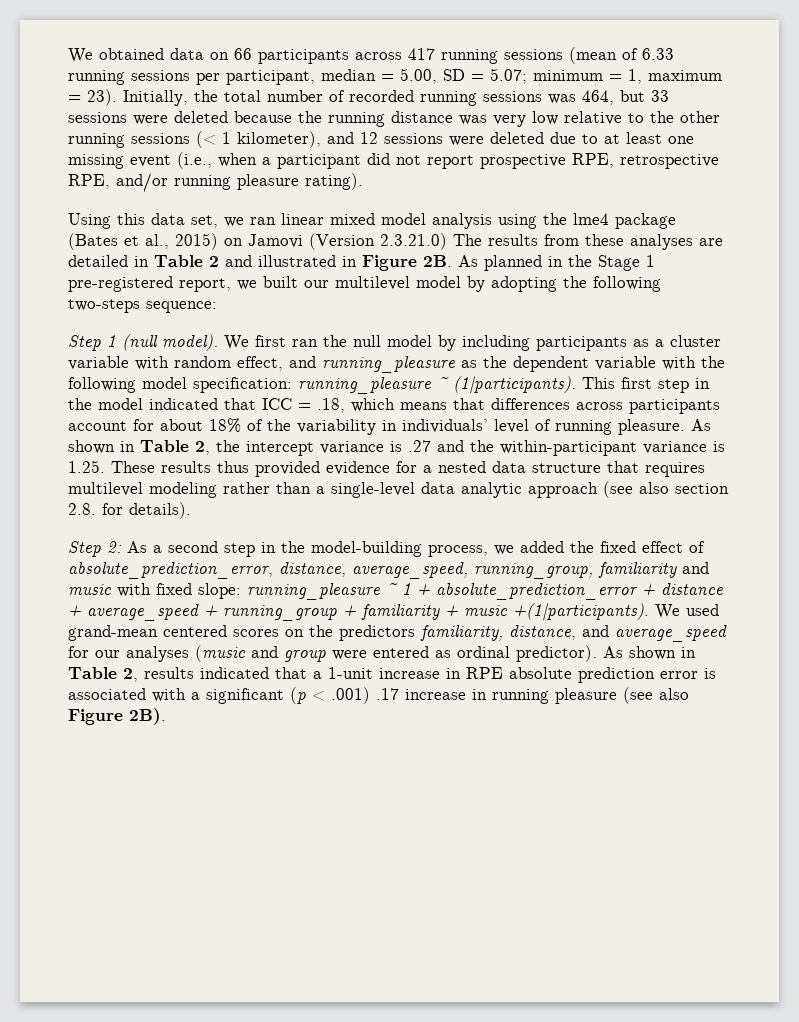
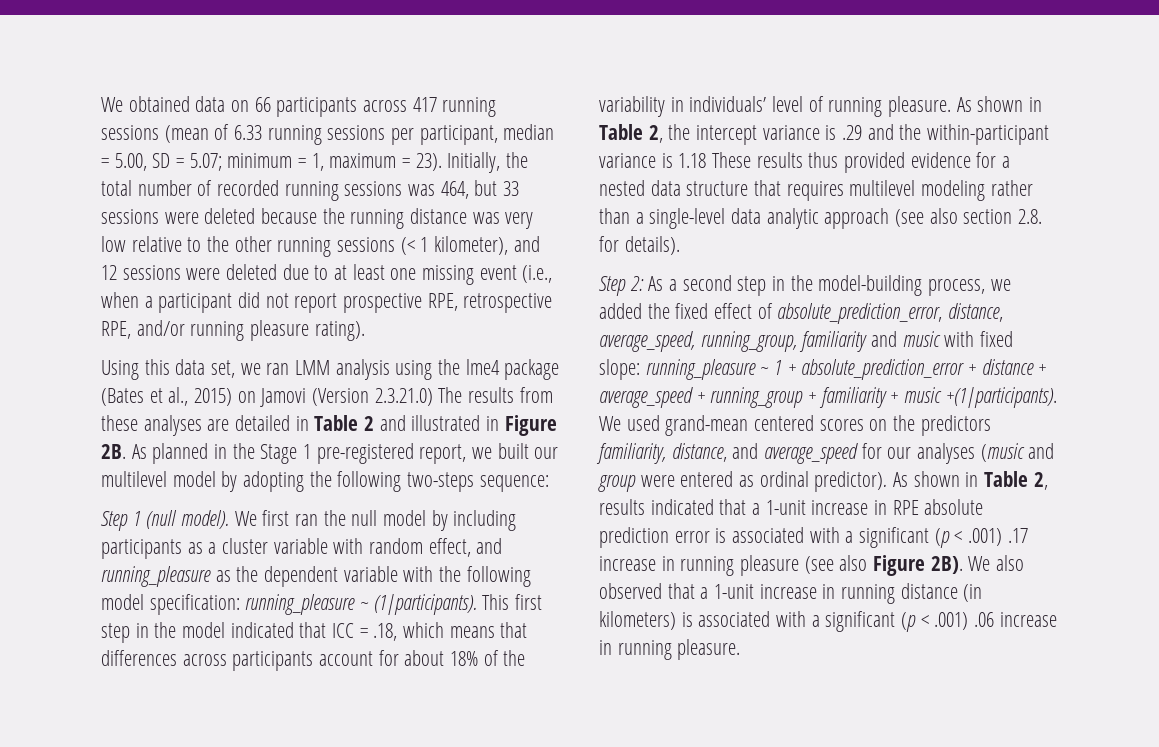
- Using this data set, we ran linear mixed model analysis using the lme4 package (Bates et al., 2015) on Jamovi (Version 2.3.21.0) The results from these analyses are detailed in Table 2 and illustrated in Figure 2B.
+ Using this data set, we ran LMM analysis using the lme4 package (Bates et al., 2015) on Jamovi (Version 2.3.21.0) The results from these analyses are detailed in Table 2 and illustrated in Figure 2B.
- As shown in Table 2, the intercept variance is .27 and the within-participant variance is 1.25. These results thus provided evidence for a nested data structure that requires multilevel modeling rather than a single-level data analytic approach (see also section 2.8. for details).
+ As shown in Table 2, the intercept variance is .29 and the within-participant variance is 1.18 These results thus provided evidence for a nested data structure that requires multilevel modeling rather than a single-level data analytic approach (see also section 2.8. for details).
+ We also observed that a 1-unit increase in running distance (in kilometers) is associated with a significant (p < .001) .06 increase in running pleasure.

